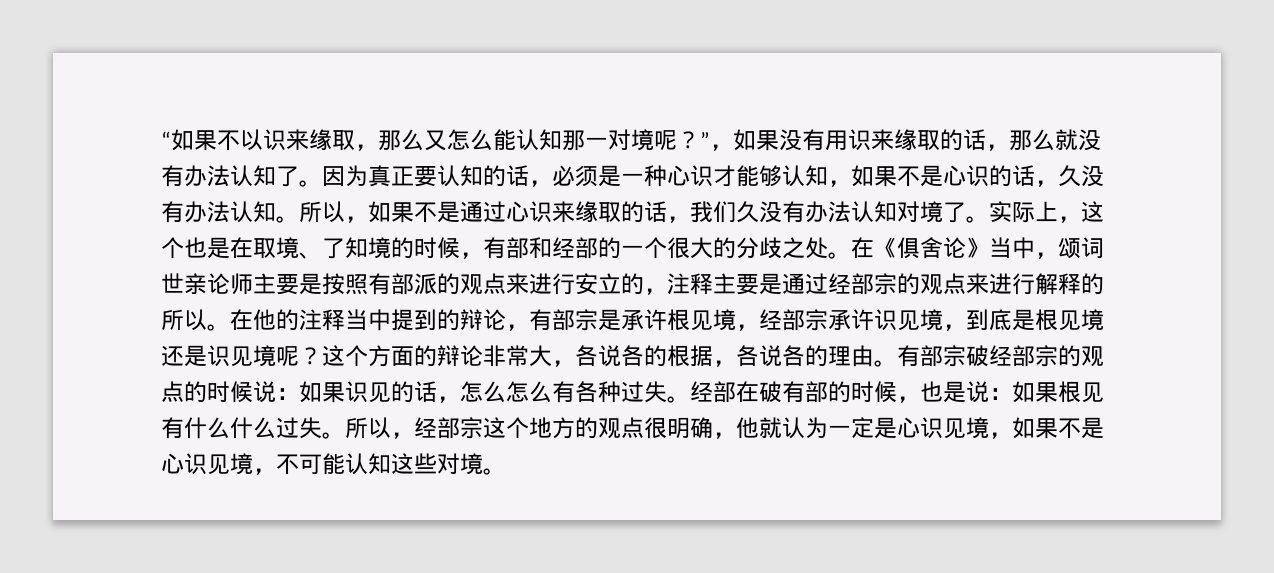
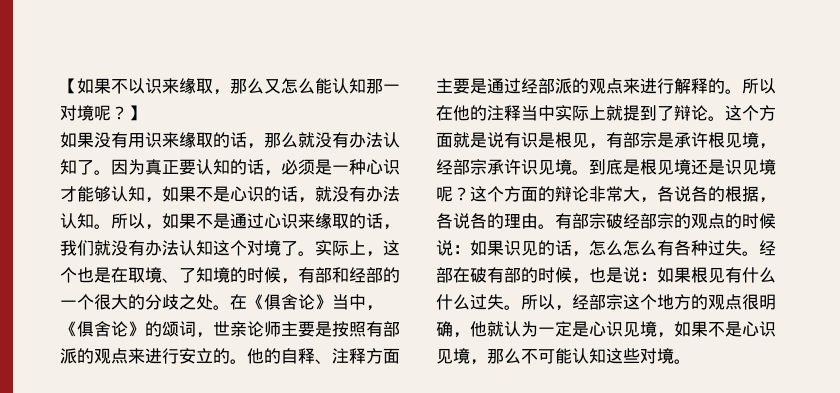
- “如果不以识来缘取，那么又怎么能认知那一对境呢？”，如果没有用识来缘取的话，那么就没有办法认知了。
+ 【如果不以识来缘取，那么又怎么能认知那一对境呢？】
+ 如果没有用识来缘取的话，那么就没有办法认知了。
- 因为真正要认知的话，必须是一种心识才能够认知，如果不是心识的话，久没有办法认知。
+ 因为真正要认知的话，必须是一种心识才能够认知，如果不是心识的话，就没有办法认知。
- 所以，如果不是通过心识来缘取的话，我们久没有办法认知对境了。
+ 所以，如果不是通过心识来缘取的话，我们就没有办法认知这个对境了。
- 在《俱舍论》当中，颂词世亲论师主要是按照有部派的观点来进行安立的，注释主要是通过经部宗的观点来进行解释的所以。在他的注释当中提到的辩论，有部宗是承许根见境，经部宗承许识见境，到底是根见境还是识见境呢？
+ 在《俱舍论》当中，《俱舍论》的颂词，世亲论师主要是按照有部派的观点来进行安立的。他的自释、注释方面主要是通过经部派的观点来进行解释的。所以在他的注释当中实际上就提到了辩论。这个方面就是说有识是根见，有部宗是承许根见境，经部宗承许识见境。到底是根见境还是识见境呢？
- 所以，经部宗这个地方的观点很明确，他就认为一定是心识见境，如果不是心识见境，不可能认知这些对境。
+ 所以，经部宗这个地方的观点很明确，他就认为一定是心识见境，如果不是心识见境，那么不可能认知这些对境。

